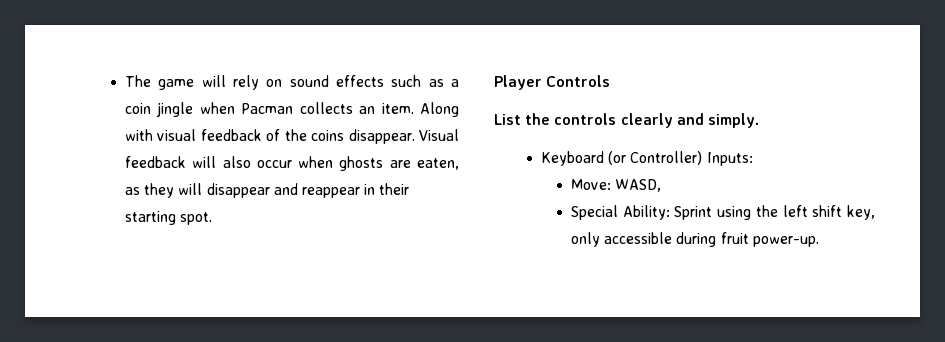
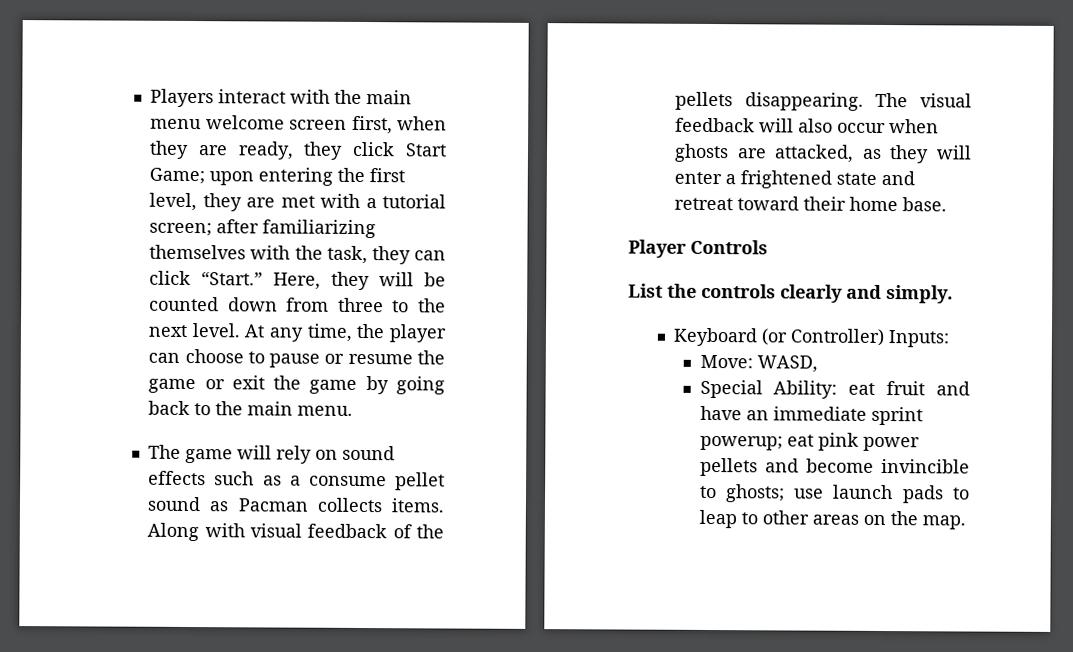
+ Players interact with the main menu welcome screen first, when they are ready, they click Start Game; upon entering the first level, they are met with a tutorial screen; after familiarizing themselves with the task, they can click “Start.” Here, they will be counted down from three to the next level. At any time, the player can choose to pause or resume the game or exit the game by going back to the main menu.
- The game will rely on sound effects such as a coin jingle when Pacman collects an item.
+ The game will rely on sound effects such as a consume pellet sound as Pacman collects items.
- Along with visual feedback of the coins disappear. Visual feedback will also occur when ghosts are eaten, as they will disappear and reappear in their starting spot.
+ Along with visual feedback of the pellets disappearing. The visual feedback will also occur when ghosts are attacked, as they will enter a frightened state and retreat toward their home base.
- Special Ability: Sprint using the left shift key, only accessible during fruit power-up.
+ Special Ability: eat fruit and have an immediate sprint powerup; eat pink power pellets and become invincible to ghosts; use launch pads to leap to other areas on the map.

